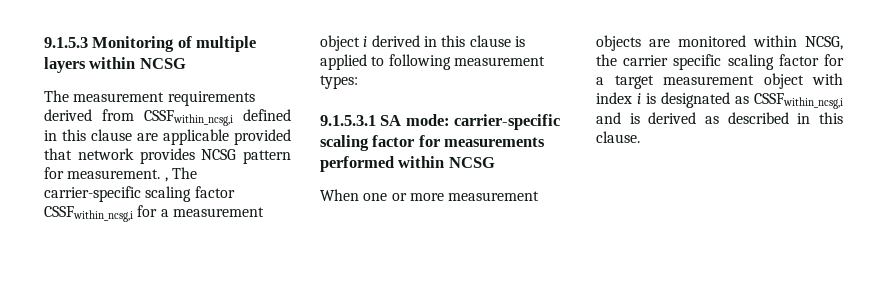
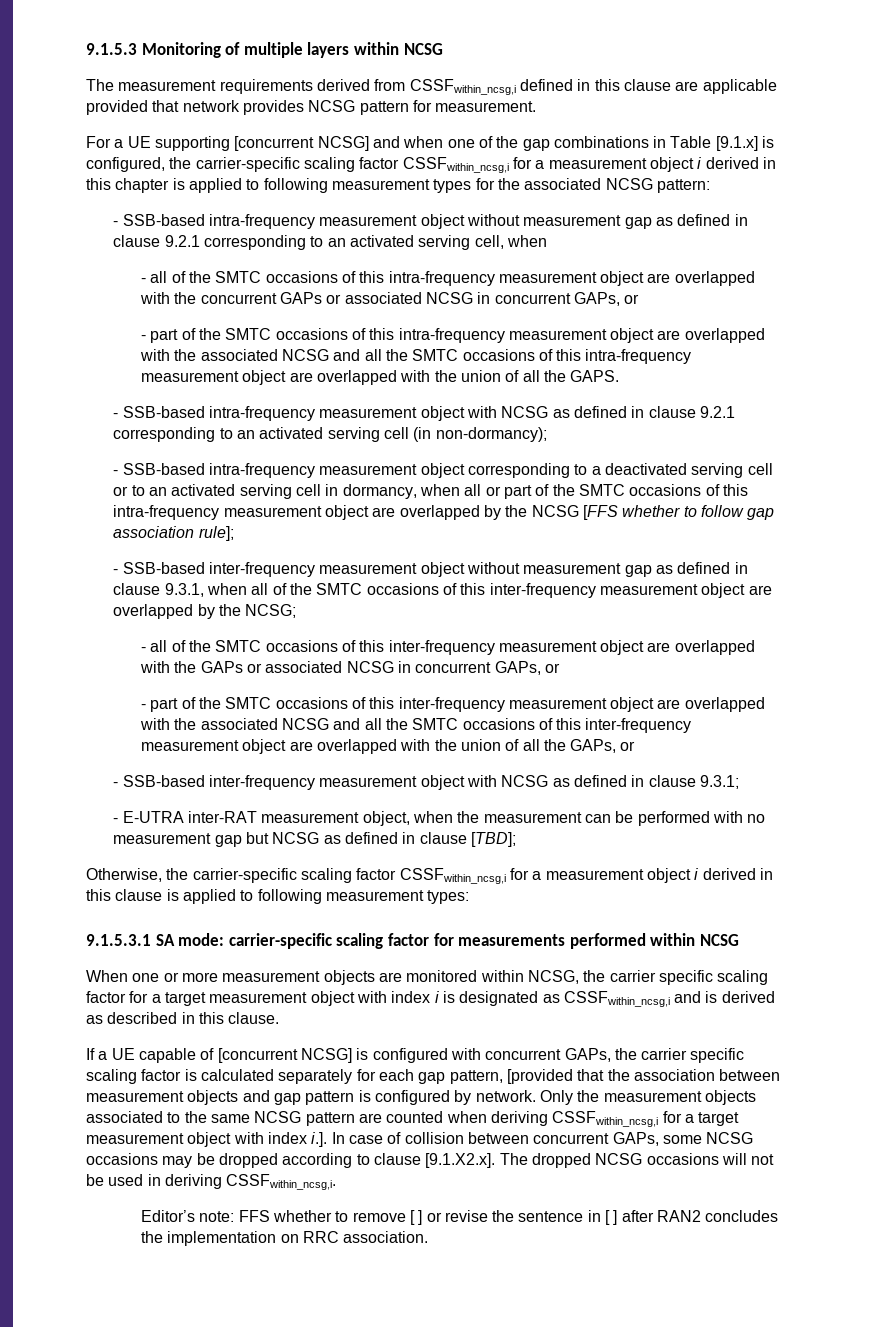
- The measurement requirements derived from CSSFwithin_ncsg,i defined in this clause are applicable provided that network provides NCSG pattern for measurement. , The carrier-specific scaling factor CSSFwithin_ncsg,i for a measurement object i derived in this clause is applied to following measurement types:
+ The measurement requirements derived from CSSFwithin_ncsg,i defined in this clause are applicable provided that network provides NCSG pattern for measurement.
+ For a UE supporting [concurrent NCSG] and when one of the gap combinations in Table [9.1.x] is configured, the carrier-specific scaling factor CSSFwithin_ncsg,i for a measurement object i derived in this chapter is applied to following measurement types for the associated NCSG pattern:
+ - SSB-based intra-frequency measurement object without measurement gap as defined in clause 9.2.1 corresponding to an activated serving cell, when
+ - all of the SMTC occasions of this intra-frequency measurement object are overlapped with the concurrent GAPs or associated NCSG in concurrent GAPs, or
+ - part of the SMTC occasions of this intra-frequency measurement object are overlapped with the associated NCSG and all the SMTC occasions of this intra-frequency measurement object are overlapped with the union of all the GAPS.
+ - SSB-based intra-frequency measurement object with NCSG as defined in clause 9.2.1 corresponding to an activated serving cell (in non-dormancy);
+ - SSB-based intra-frequency measurement object corresponding to a deactivated serving cell or to an activated serving cell in dormancy, when all or part of the SMTC occasions of this intra-frequency measurement object are overlapped by the NCSG [FFS whether to follow gap association rule];
+ - SSB-based inter-frequency measurement object without measurement gap as defined in clause 9.3.1, when all of the SMTC occasions of this inter-frequency measurement object are overlapped by the NCSG;
+ - all of the SMTC occasions of this inter-frequency measurement object are overlapped with the GAPs or associated NCSG in concurrent GAPs, or
+ - part of the SMTC occasions of this inter-frequency measurement object are overlapped with the associated NCSG and all the SMTC occasions of this inter-frequency measurement object are overlapped with the union of all the GAPs, or
+ - SSB-based inter-frequency measurement object with NCSG as defined in clause 9.3.1;
+ - E-UTRA inter-RAT measurement object, when the measurement can be performed with no measurement gap but NCSG as defined in clause [TBD];
+ Otherwise, the carrier-specific scaling factor CSSFwithin_ncsg,i for a measurement object i derived in this clause is applied to following measurement types:
+ If a UE capable of [concurrent NCSG] is configured with concurrent GAPs, the carrier specific scaling factor is calculated separately for each gap pattern, [provided that the association between measurement objects and gap pattern is configured by network. Only the measurement objects associated to the same NCSG pattern are counted when deriving CSSFwithin_ncsg,i for a target measurement object with index i.]. In case of collision between concurrent GAPs, some NCSG occasions may be dropped according to clause [9.1.X2.x]. The dropped NCSG occasions will not be used in deriving CSSFwithin_ncsg,i.
+ Editor’s note: FFS whether to remove [ ] or revise the sentence in [ ] after RAN2 concludes the implementation on RRC association.

